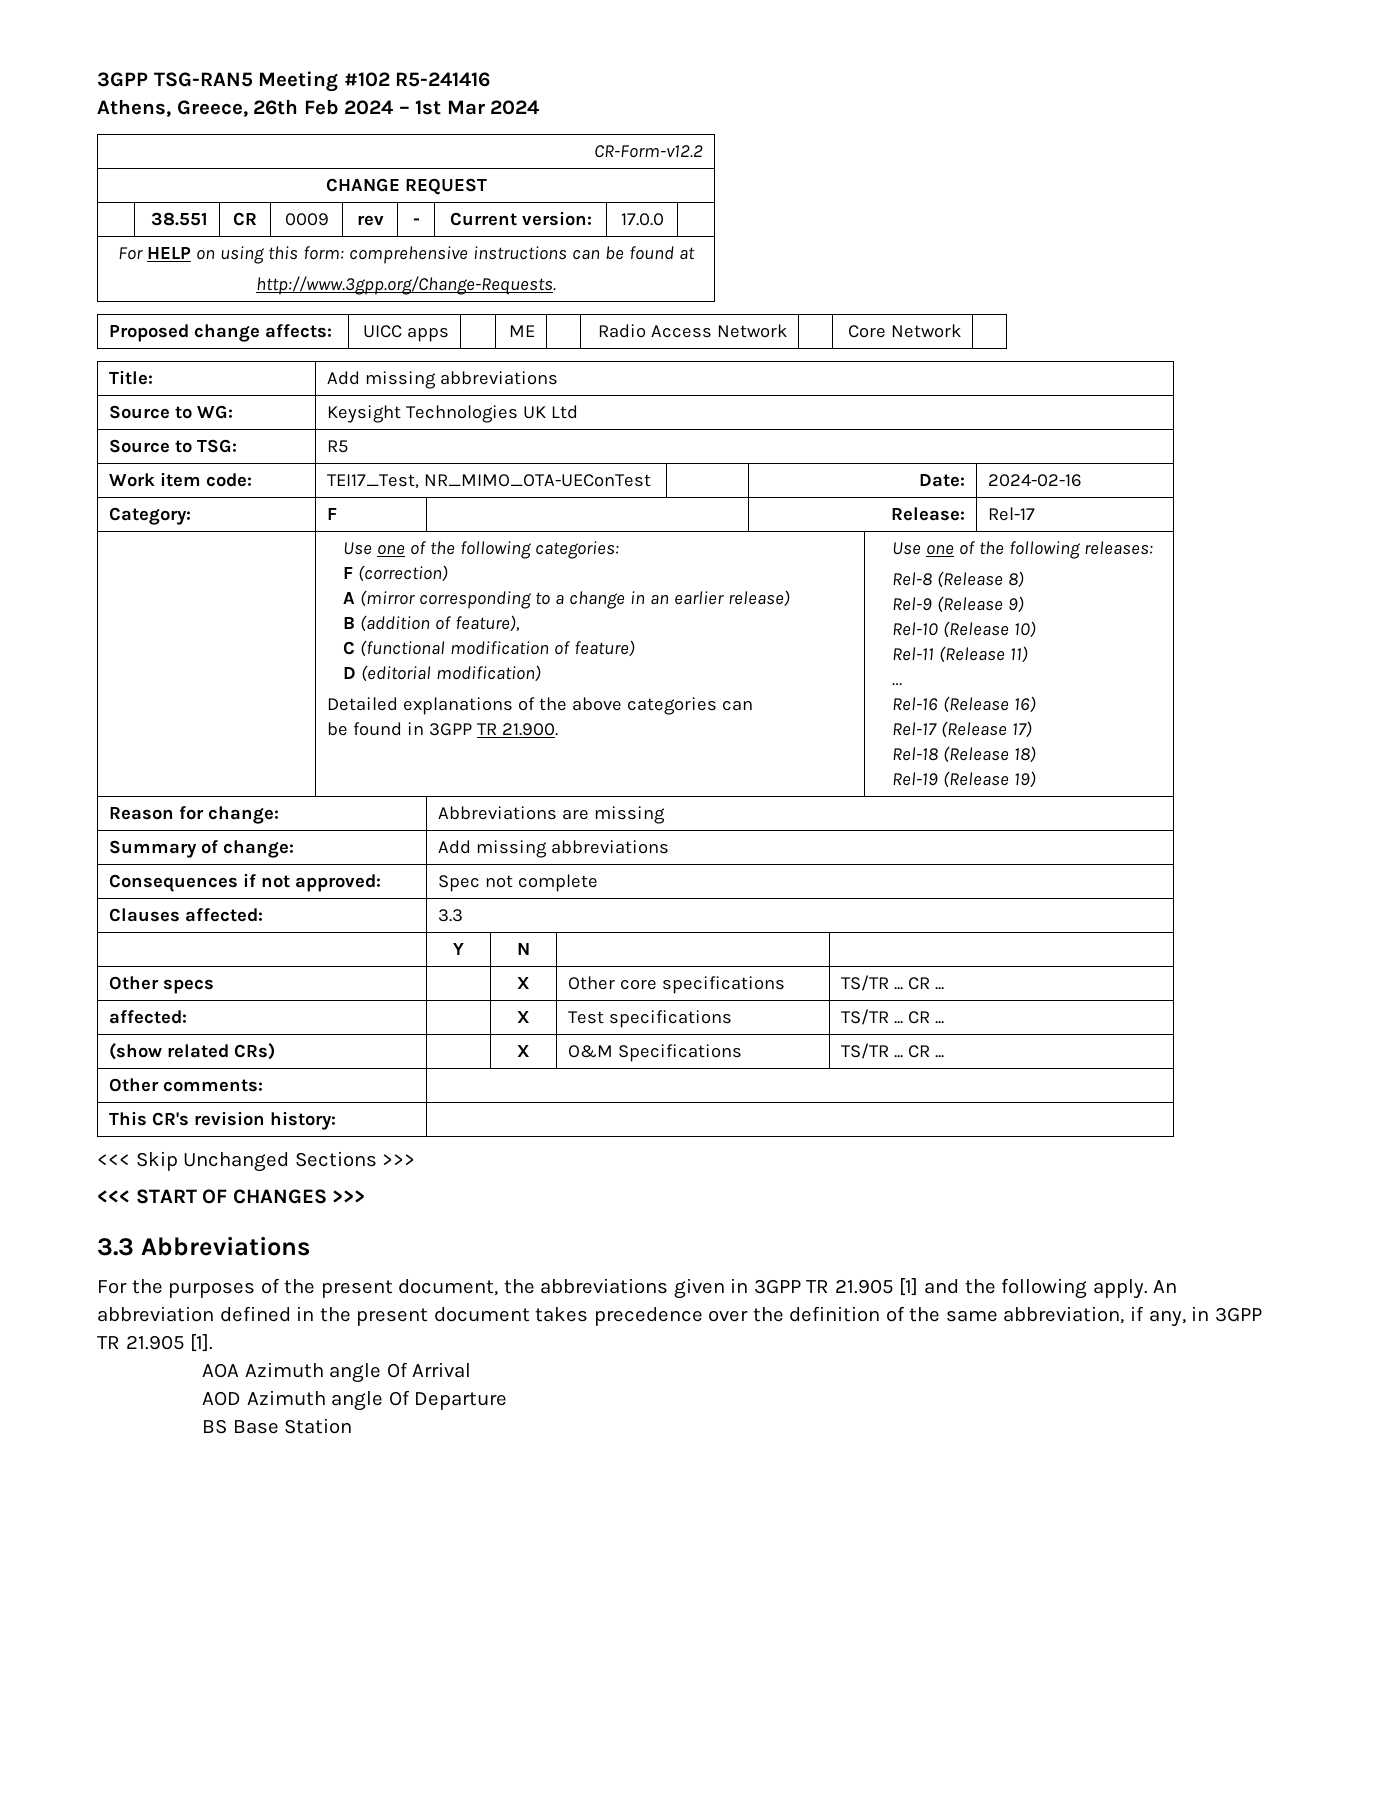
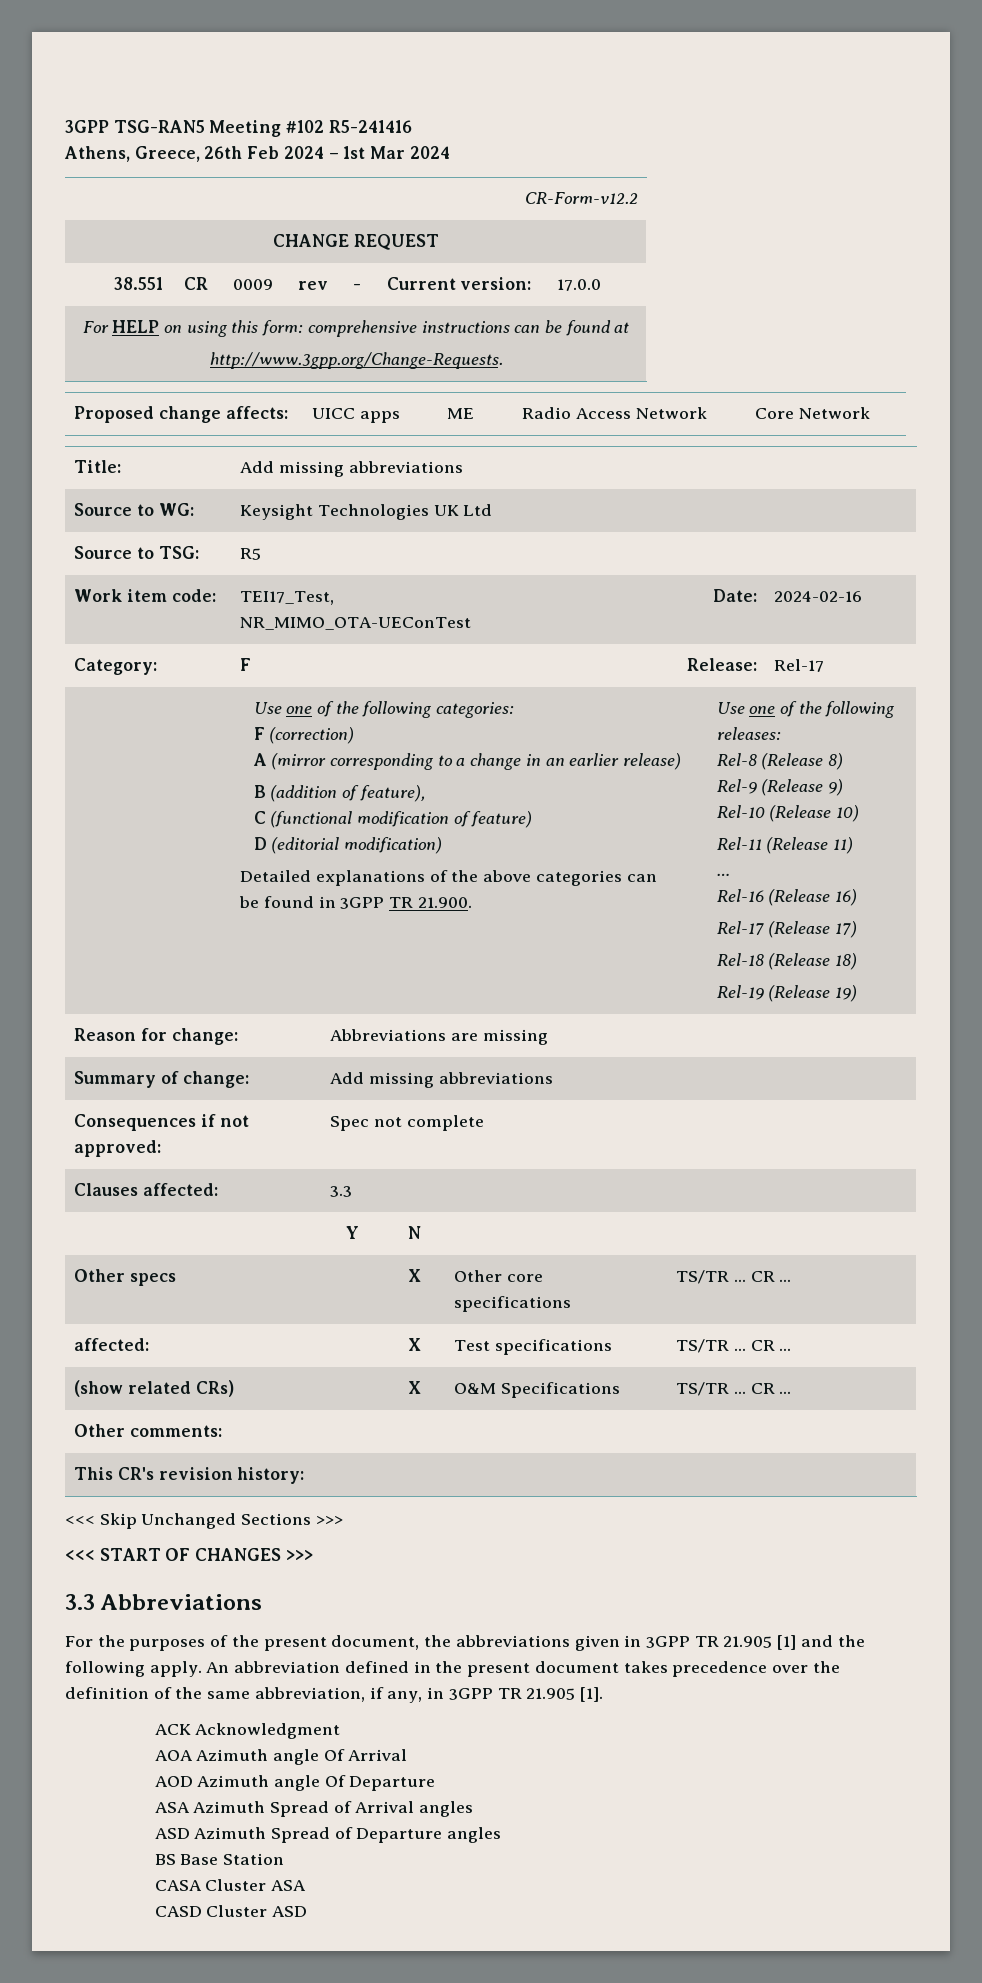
+ ACK Acknowledgment
+ ASA Azimuth Spread of Arrival angles
+ ASD Azimuth Spread of Departure angles
  BS Base Station
+ CASA Cluster ASA
+ CASD Cluster ASD

